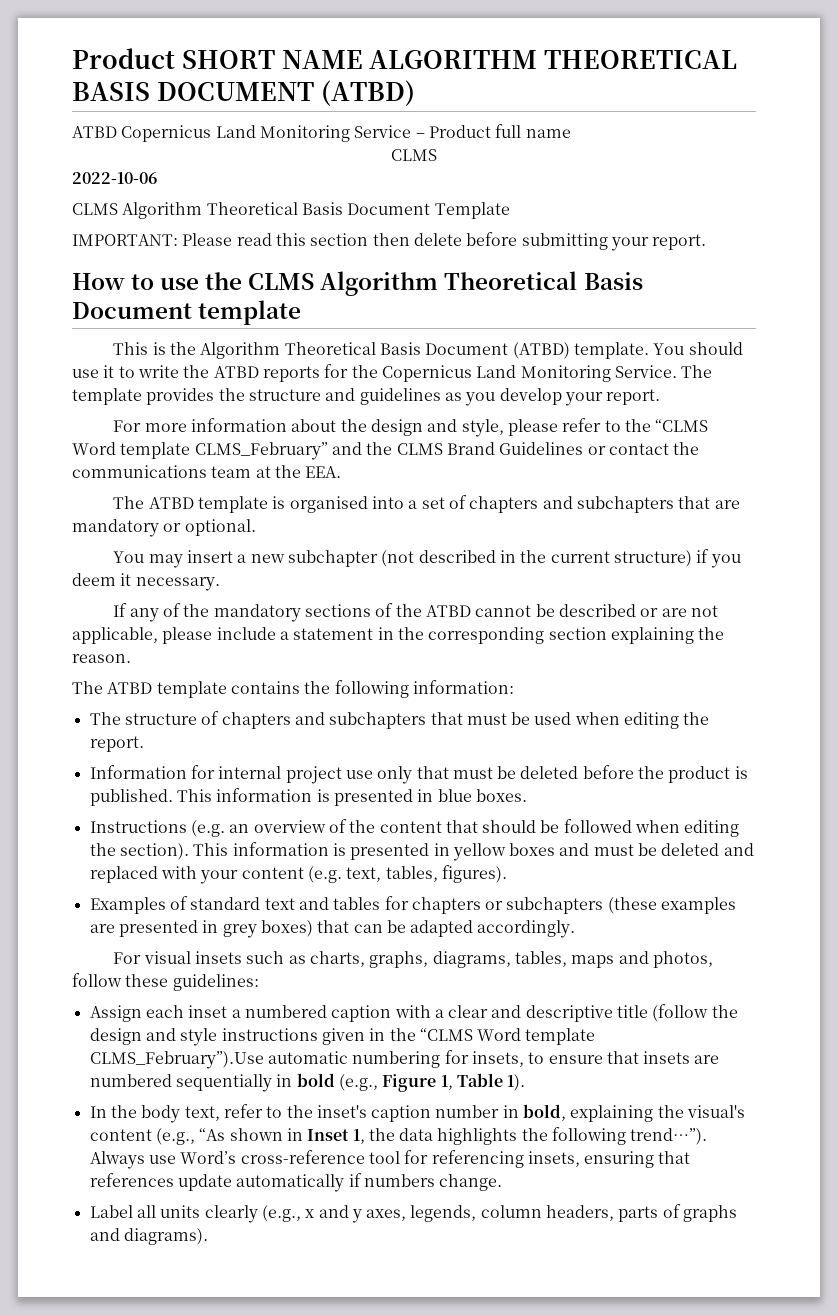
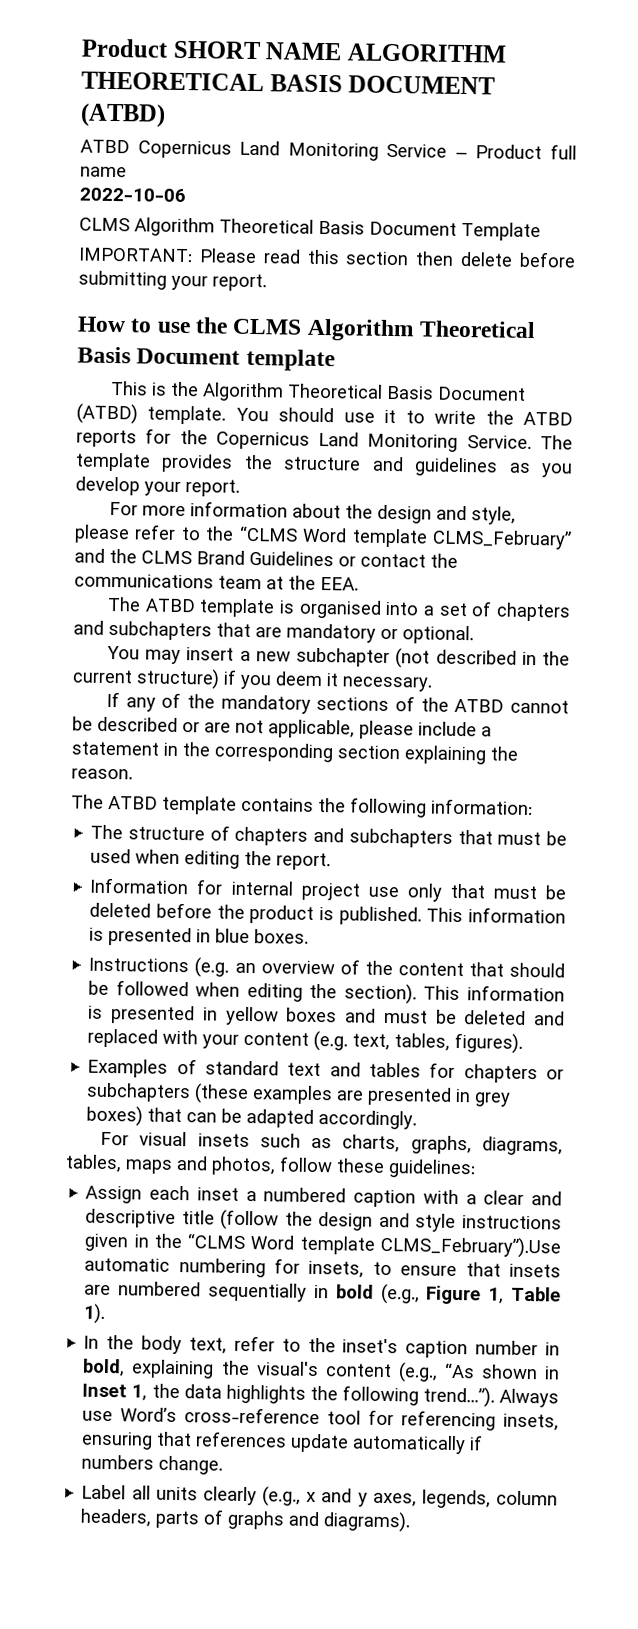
  ATBD Copernicus Land Monitoring Service – Product full name
- CLMS

